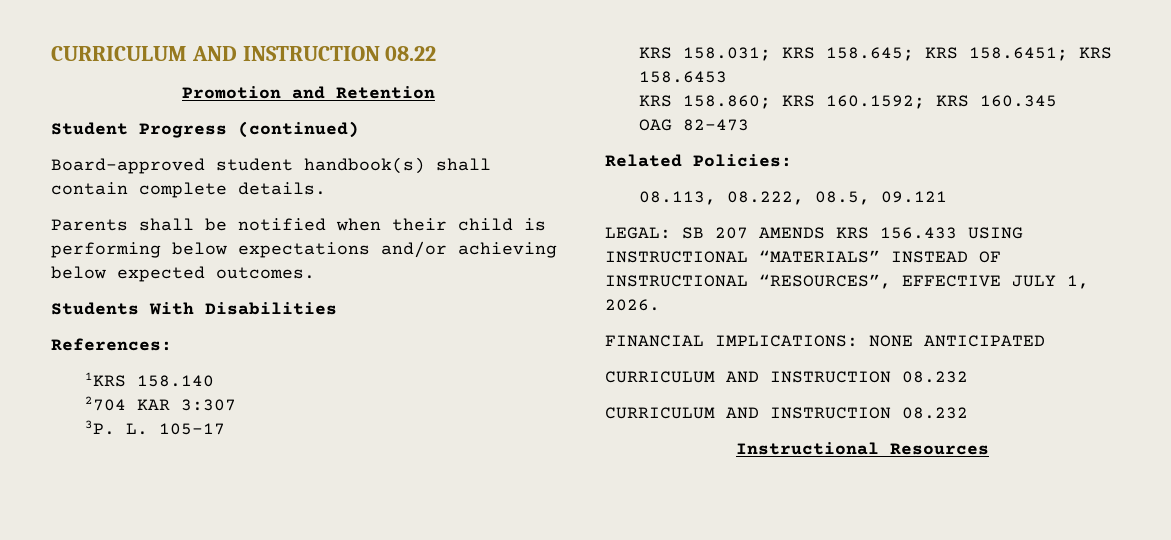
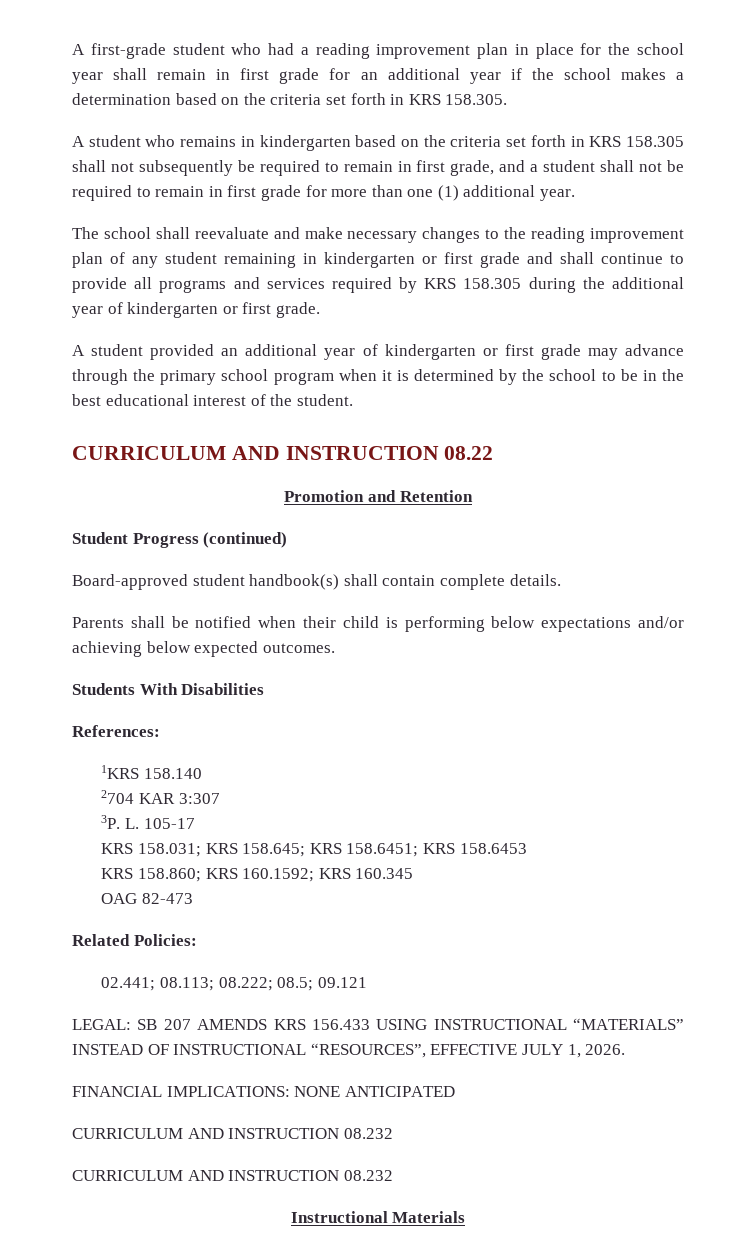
+ A first-grade student who had a reading improvement plan in place for the school year shall remain in first grade for an additional year if the school makes a determination based on the criteria set forth in KRS 158.305.
+ A student who remains in kindergarten based on the criteria set forth in KRS 158.305 shall not subsequently be required to remain in first grade, and a student shall not be required to remain in first grade for more than one (1) additional year.
+ The school shall reevaluate and make necessary changes to the reading improvement plan of any student remaining in kindergarten or first grade and shall continue to provide all programs and services required by KRS 158.305 during the additional year of kindergarten or first grade.
+ A student provided an additional year of kindergarten or first grade may advance through the primary school program when it is determined by the school to be in the best educational interest of the student.
- 08.113, 08.222, 08.5, 09.121
+ 02.441; 08.113; 08.222; 08.5; 09.121
- Instructional Resources
+ Instructional Materials

